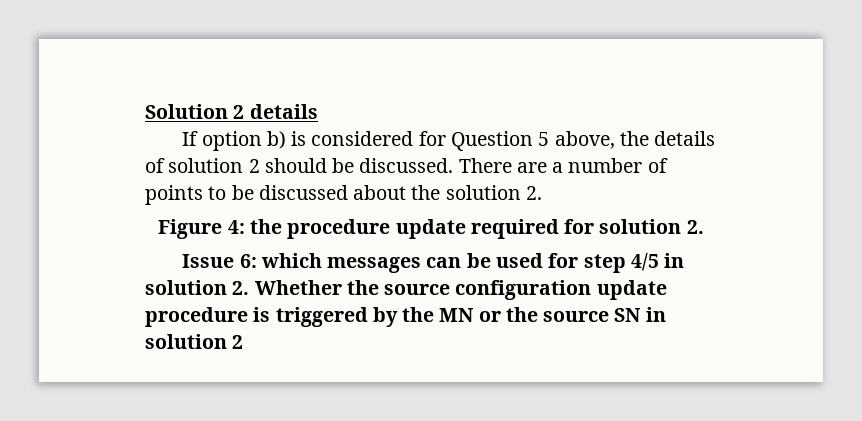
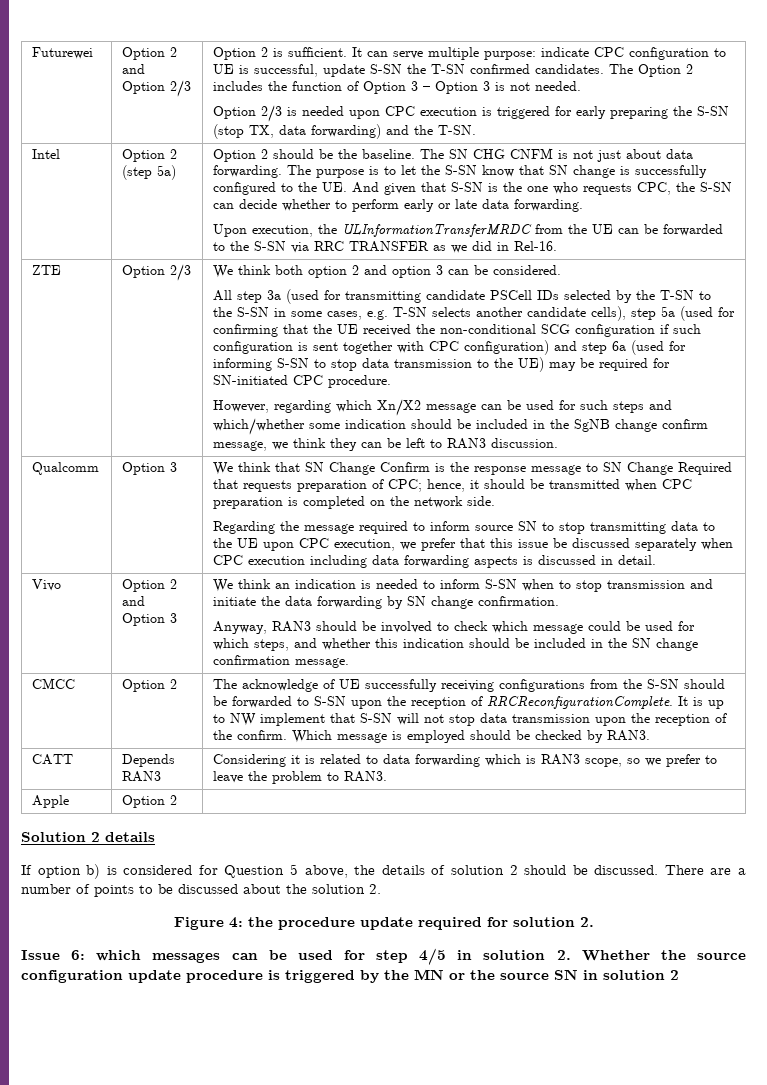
+ Futurewei | Option 2 and Option 2/3 | Option 2 is sufficient. It can serve multiple purpose: indicate CPC configuration to UE is successful, update S-SN the T-SN confirmed candidates. The Option 2 includes the function of Option 3 – Option 3 is not needed.
+ Option 2/3 is needed upon CPC execution is triggered for early preparing the S-SN (stop TX, data forwarding) and the T-SN.
+ Intel | Option 2 (step 5a) | Option 2 should be the baseline. The SN CHG CNFM is not just about data forwarding. The purpose is to let the S-SN know that SN change is successfully configured to the UE. And given that S-SN is the one who requests CPC, the S-SN can decide whether to perform early or late data forwarding.
+ Upon execution, the ULInformationTransferMRDC from the UE can be forwarded to the S-SN via RRC TRANSFER as we did in Rel-16.
+ ZTE | Option 2/3 | We think both option 2 and option 3 can be considered.
+ All step 3a (used for transmitting candidate PSCell IDs selected by the T-SN to the S-SN in some cases, e.g. T-SN selects another candidate cells), step 5a (used for confirming that the UE received the non-conditional SCG configuration if such configuration is sent together with CPC configuration) and step 6a (used for informing S-SN to stop data transmission to the UE) may be required for SN-initiated CPC procedure.
+ However, regarding which Xn/X2 message can be used for such steps and which/whether some indication should be included in the SgNB change confirm message, we think they can be left to RAN3 discussion.
+ Qualcomm | Option 3 | We think that SN Change Confirm is the response message to SN Change Required that requests preparation of CPC; hence, it should be transmitted when CPC preparation is completed on the network side.
+ Regarding the message required to inform source SN to stop transmitting data to the UE upon CPC execution, we prefer that this issue be discussed separately when CPC execution including data forwarding aspects is discussed in detail.
+ Vivo | Option 2 and Option 3 | We think an indication is needed to inform S-SN when to stop transmission and initiate the data forwarding by SN change confirmation.
+ Anyway, RAN3 should be involved to check which message could be used for which steps, and whether this indication should be included in the SN change confirmation message.
+ CMCC | Option 2 | The acknowledge of UE successfully receiving configurations from the S-SN should be forwarded to S-SN upon the reception of RRCReconfigurationComplete. It is up to NW implement that S-SN will not stop data transmission upon the reception of the confirm. Which message is employed should be checked by RAN3.
+ CATT | Depends RAN3 | Considering it is related to data forwarding which is RAN3 scope, so we prefer to leave the problem to RAN3.
+ Apple | Option 2 |

